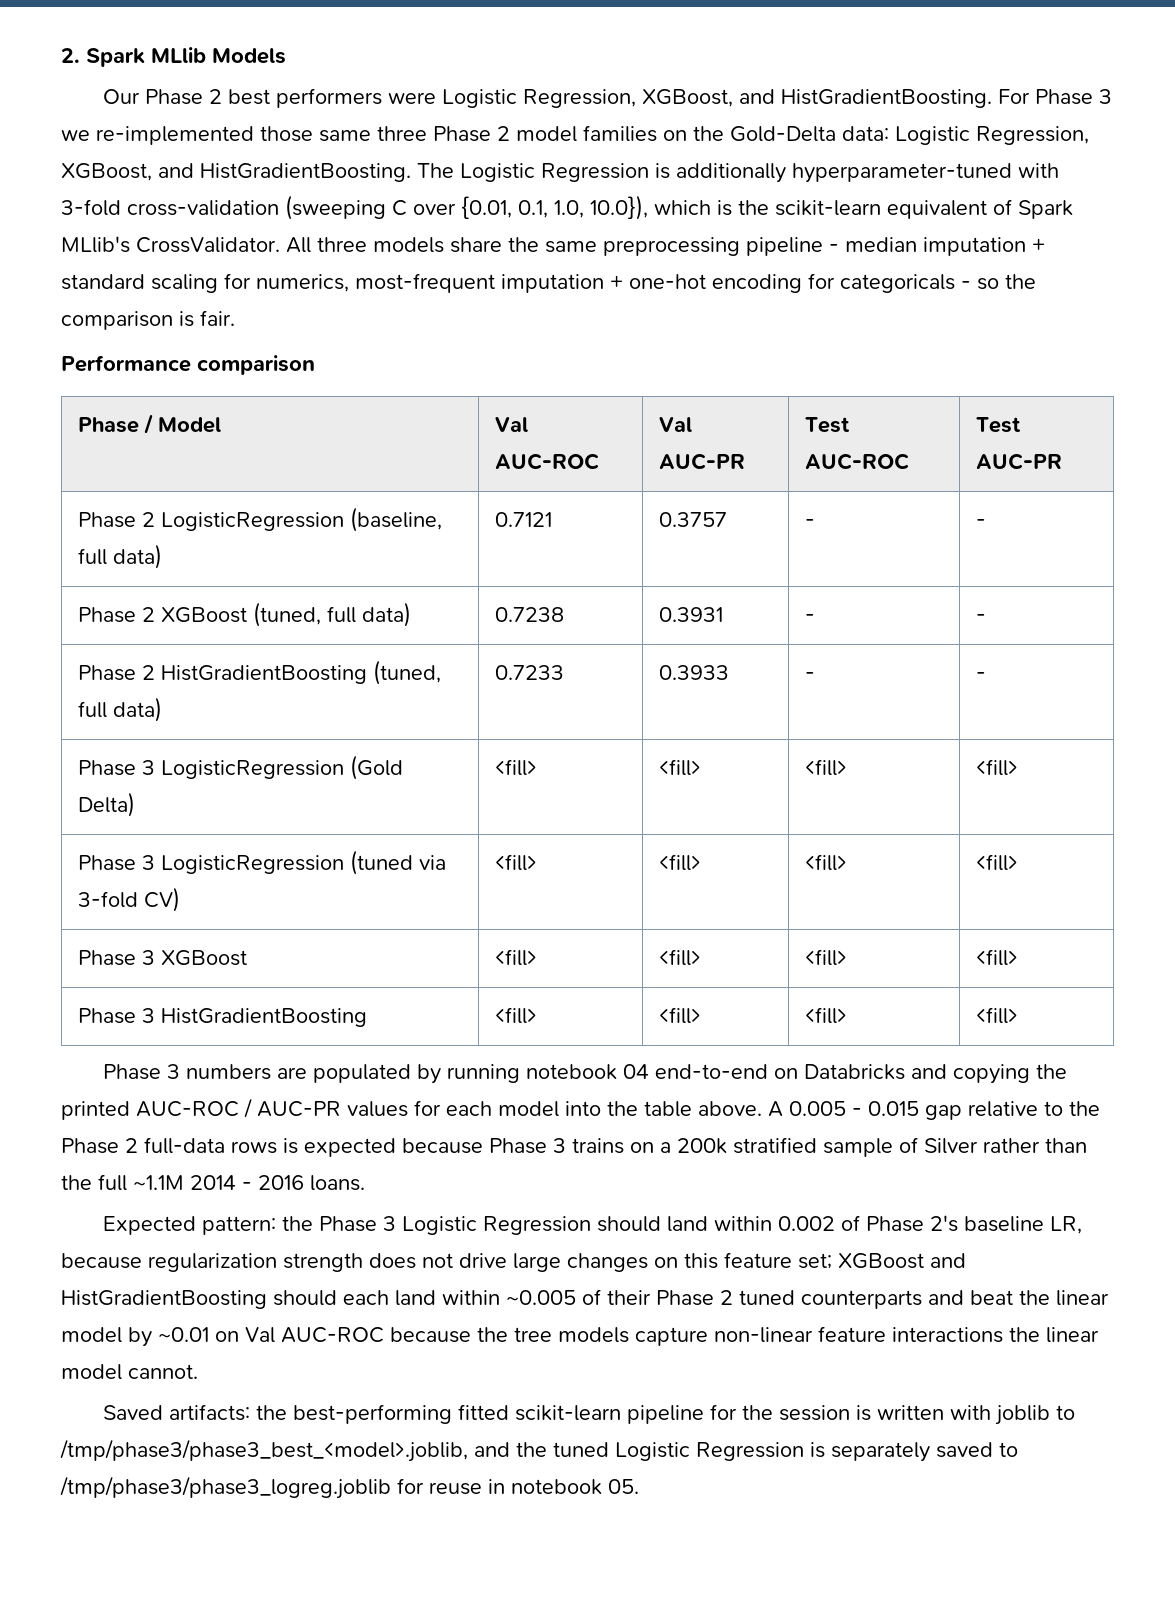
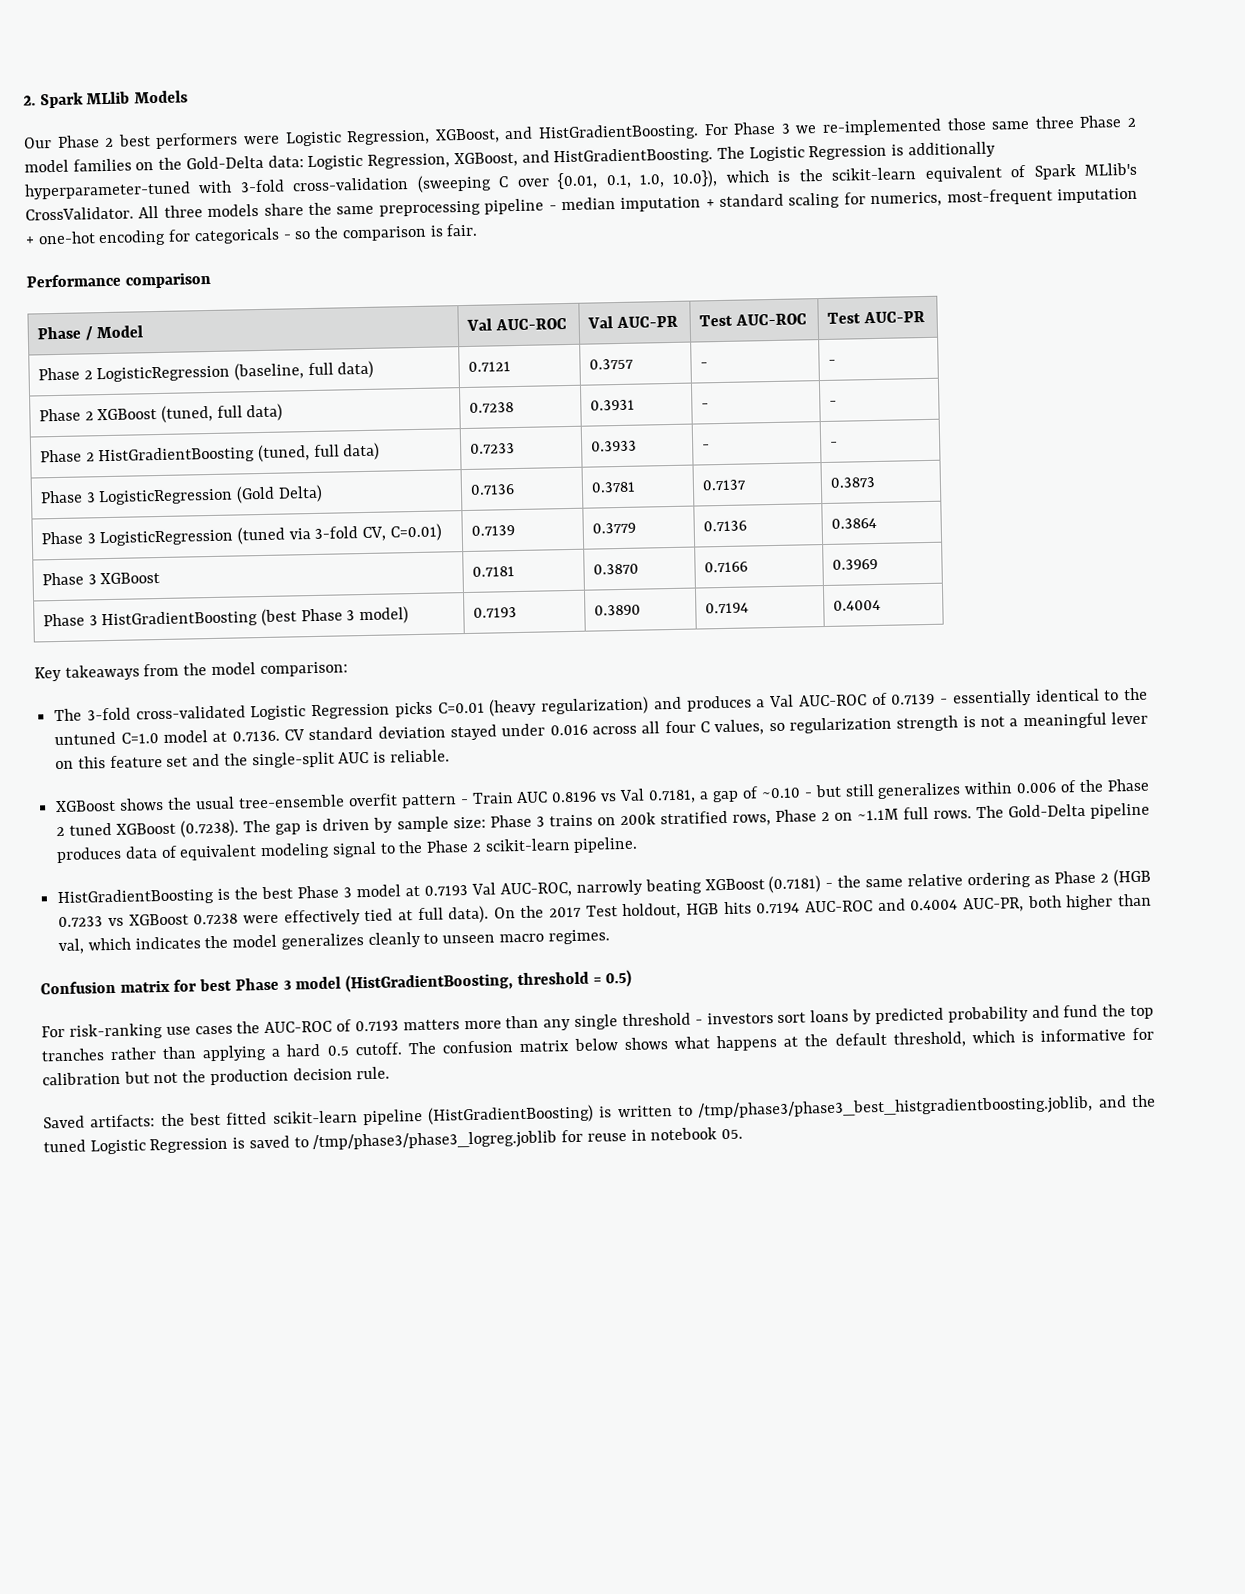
- Phase 3 LogisticRegression (Gold Delta) | <fill> | <fill> | <fill> | <fill>
+ Phase 3 LogisticRegression (Gold Delta) | 0.7136 | 0.3781 | 0.7137 | 0.3873
- Phase 3 LogisticRegression (tuned via 3-fold CV) | <fill> | <fill> | <fill> | <fill>
+ Phase 3 LogisticRegression (tuned via 3-fold CV, C=0.01) | 0.7139 | 0.3779 | 0.7136 | 0.3864
- Phase 3 XGBoost | <fill> | <fill> | <fill> | <fill>
+ Phase 3 XGBoost | 0.7181 | 0.3870 | 0.7166 | 0.3969
- Phase 3 HistGradientBoosting | <fill> | <fill> | <fill> | <fill>
- Phase 3 numbers are populated by running notebook 04 end-to-end on Databricks and copying the printed AUC-ROC / AUC-PR values for each model into the table above. A 0.005 - 0.015 gap relative to the Phase 2 full-data rows is expected because Phase 3 trains on a 200k stratified sample of Silver rather than the full ~1.1M 2014 - 2016 loans.
- Expected pattern: the Phase 3 Logistic Regression should land within 0.002 of Phase 2's baseline LR, because regularization strength does not drive large changes on this feature set; XGBoost and HistGradientBoosting should each land within ~0.005 of their Phase 2 tuned counterparts and beat the linear model by ~0.01 on Val AUC-ROC because the tree models capture non-linear feature interactions the linear model cannot.
+ Phase 3 HistGradientBoosting (best Phase 3 model) | 0.7193 | 0.3890 | 0.7194 | 0.4004
+ Key takeaways from the model comparison:
+ The 3-fold cross-validated Logistic Regression picks C=0.01 (heavy regularization) and produces a Val AUC-ROC of 0.7139 - essentially identical to the untuned C=1.0 model at 0.7136. CV standard deviation stayed under 0.016 across all four C values, so regularization strength is not a meaningful lever on this feature set and the single-split AUC is reliable.
+ XGBoost shows the usual tree-ensemble overfit pattern - Train AUC 0.8196 vs Val 0.7181, a gap of ~0.10 - but still generalizes within 0.006 of the Phase 2 tuned XGBoost (0.7238). The gap is driven by sample size: Phase 3 trains on 200k stratified rows, Phase 2 on ~1.1M full rows. The Gold-Delta pipeline produces data of equivalent modeling signal to the Phase 2 scikit-learn pipeline.
+ HistGradientBoosting is the best Phase 3 model at 0.7193 Val AUC-ROC, narrowly beating XGBoost (0.7181) - the same relative ordering as Phase 2 (HGB 0.7233 vs XGBoost 0.7238 were effectively tied at full data). On the 2017 Test holdout, HGB hits 0.7194 AUC-ROC and 0.4004 AUC-PR, both higher than val, which indicates the model generalizes cleanly to unseen macro regimes.
+ Confusion matrix for best Phase 3 model (HistGradientBoosting, threshold = 0.5)
+ For risk-ranking use cases the AUC-ROC of 0.7193 matters more than any single threshold - investors sort loans by predicted probability and fund the top tranches rather than applying a hard 0.5 cutoff. The confusion matrix below shows what happens at the default threshold, which is informative for calibration but not the production decision rule.
- Saved artifacts: the best-performing fitted scikit-learn pipeline for the session is written with joblib to /tmp/phase3/phase3_best_<model>.joblib, and the tuned Logistic Regression is separately saved to /tmp/phase3/phase3_logreg.joblib for reuse in notebook 05.
+ Saved artifacts: the best fitted scikit-learn pipeline (HistGradientBoosting) is written to /tmp/phase3/phase3_best_histgradientboosting.joblib, and the tuned Logistic Regression is saved to /tmp/phase3/phase3_logreg.joblib for reuse in notebook 05.

